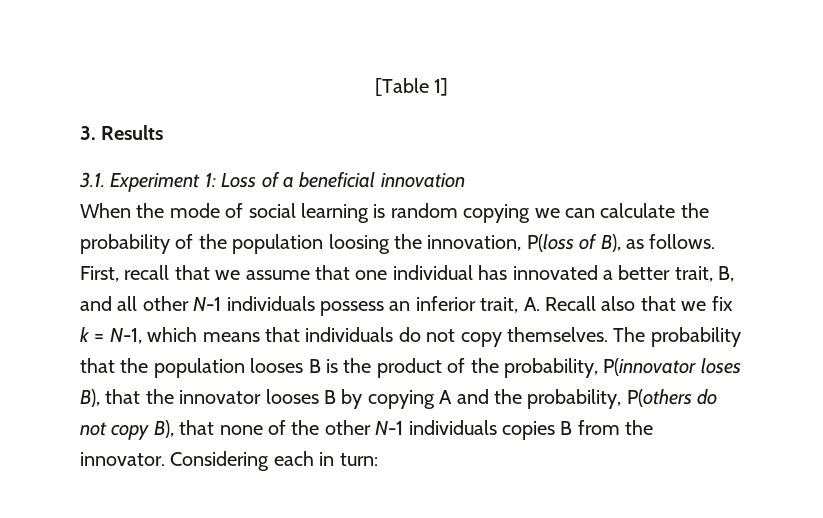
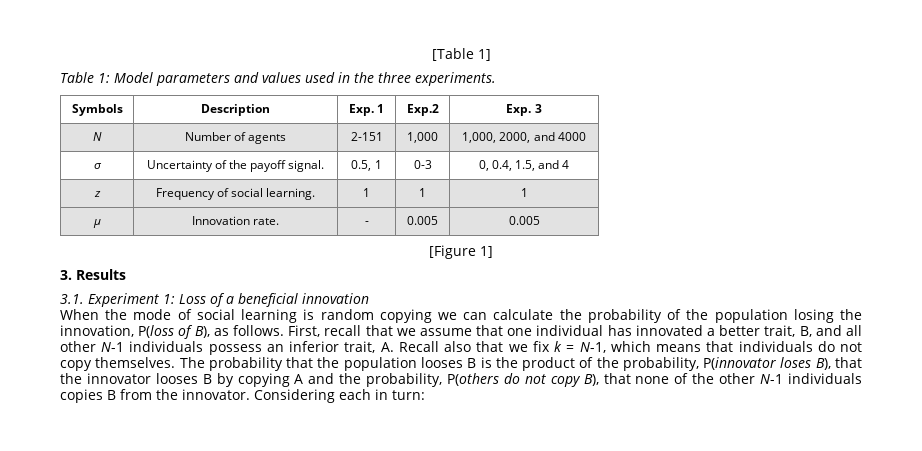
+ Table 1: Model parameters and values used in the three experiments.
+ Symbols | Description | Exp. 1 | Exp.2 | Exp. 3
+ N | Number of agents | 2-151 | 1,000 | 1,000, 2000, and 4000
+ σ | Uncertainty of the payoff signal. | 0.5, 1 | 0-3 | 0, 0.4, 1.5, and 4
+ z | Frequency of social learning. | 1 | 1 | 1
+ μ | Innovation rate. | - | 0.005 | 0.005
+ [Figure 1]
- When the mode of social learning is random copying we can calculate the probability of the population loosing the innovation, P(loss of B), as follows.
+ When the mode of social learning is random copying we can calculate the probability of the population losing the innovation, P(loss of B), as follows.

